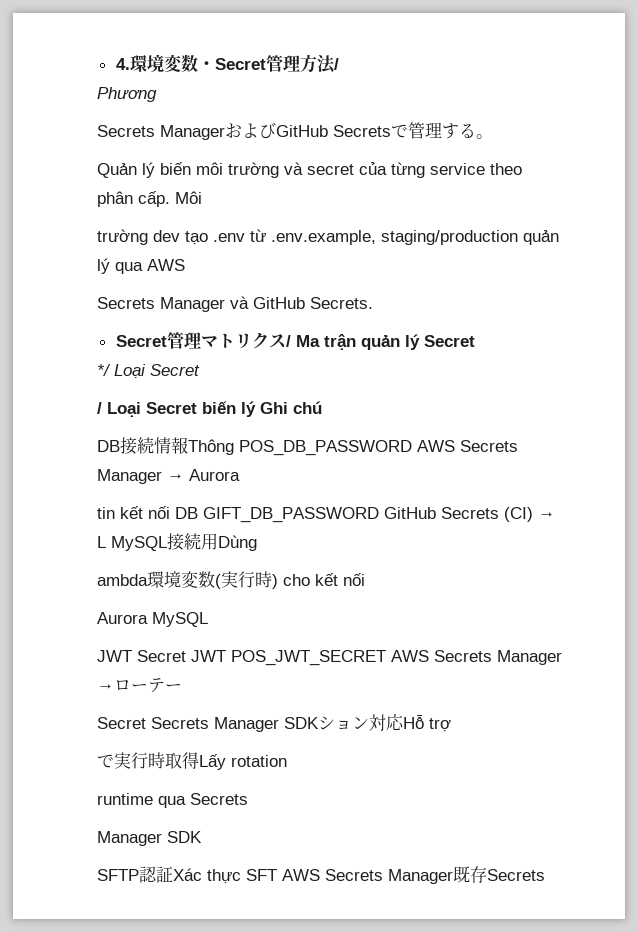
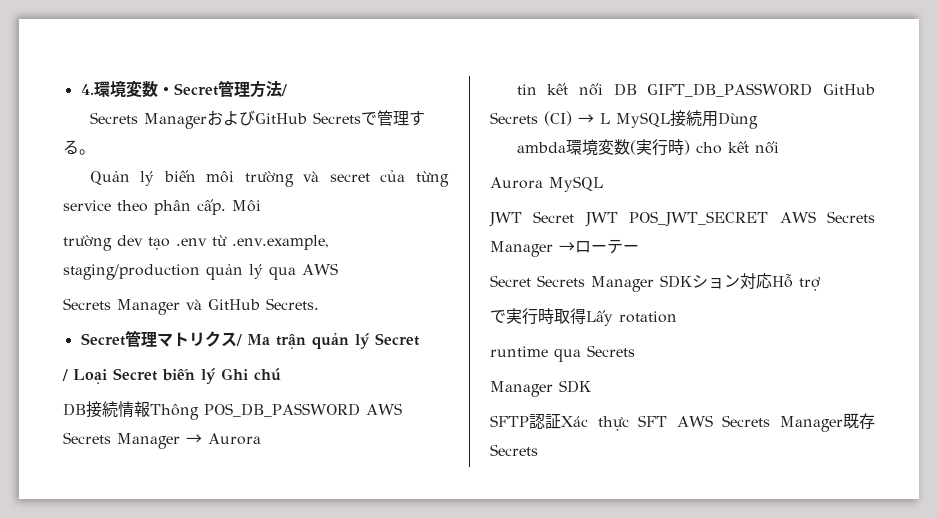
- Phương
- */ Loại Secret

